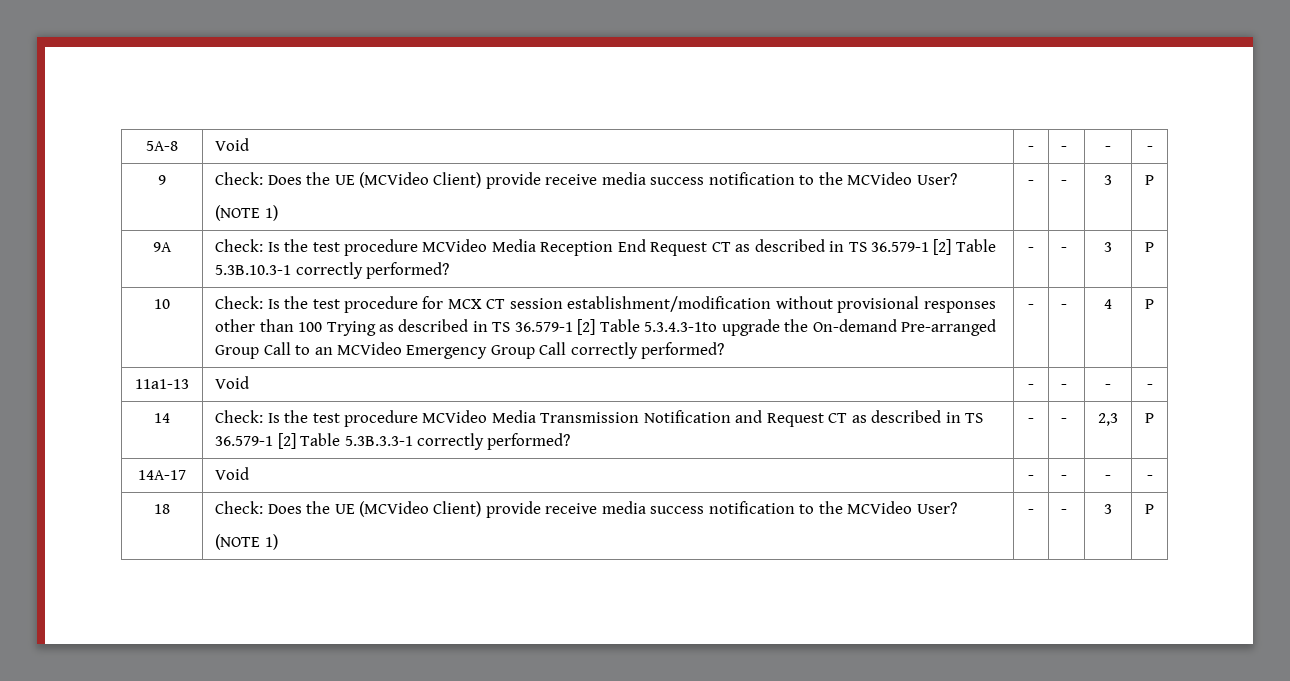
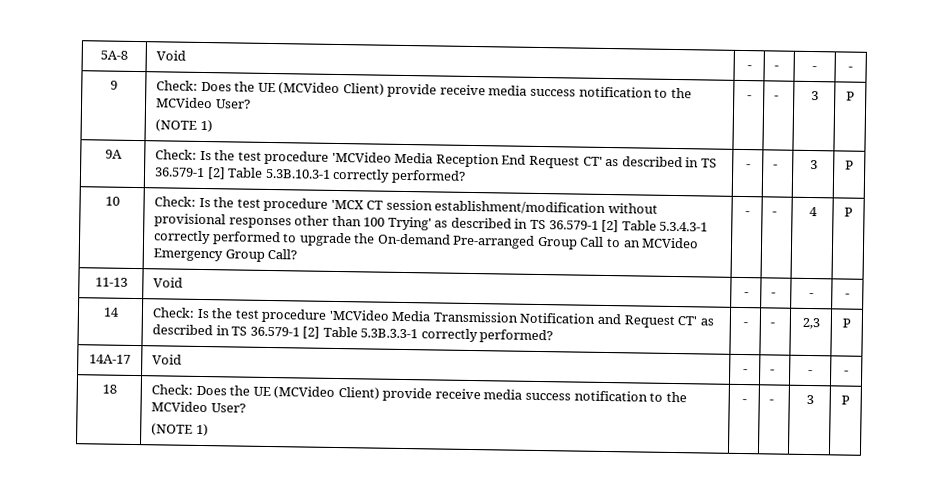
- 9A | Check: Is the test procedure MCVideo Media Reception End Request CT as described in TS 36.579-1 [2] Table 5.3B.10.3-1 correctly performed? | - | - | 3 | P
+ 9A | Check: Is the test procedure 'MCVideo Media Reception End Request CT' as described in TS 36.579-1 [2] Table 5.3B.10.3-1 correctly performed? | - | - | 3 | P
- Check: Is the test procedure for MCX CT session establishment/modification without provisional responses other than 100 Trying as described in TS 36.579-1 [2] Table 5.3.4.3-1to upgrade the On-demand Pre-arranged Group Call to an MCVideo Emergency Group Call correctly performed?
+ Check: Is the test procedure 'MCX CT session establishment/modification without provisional responses other than 100 Trying' as described in TS 36.579-1 [2] Table 5.3.4.3-1 correctly performed to upgrade the On-demand Pre-arranged Group Call to an MCVideo Emergency Group Call?
- 11a1-13 | Void | - | - | - | -
+ 11-13 | Void | - | - | - | -
- 14 | Check: Is the test procedure MCVideo Media Transmission Notification and Request CT as described in TS 36.579-1 [2] Table 5.3B.3.3-1 correctly performed? | - | - | 2,3 | P
+ 14 | Check: Is the test procedure 'MCVideo Media Transmission Notification and Request CT' as described in TS 36.579-1 [2] Table 5.3B.3.3-1 correctly performed? | - | - | 2,3 | P

